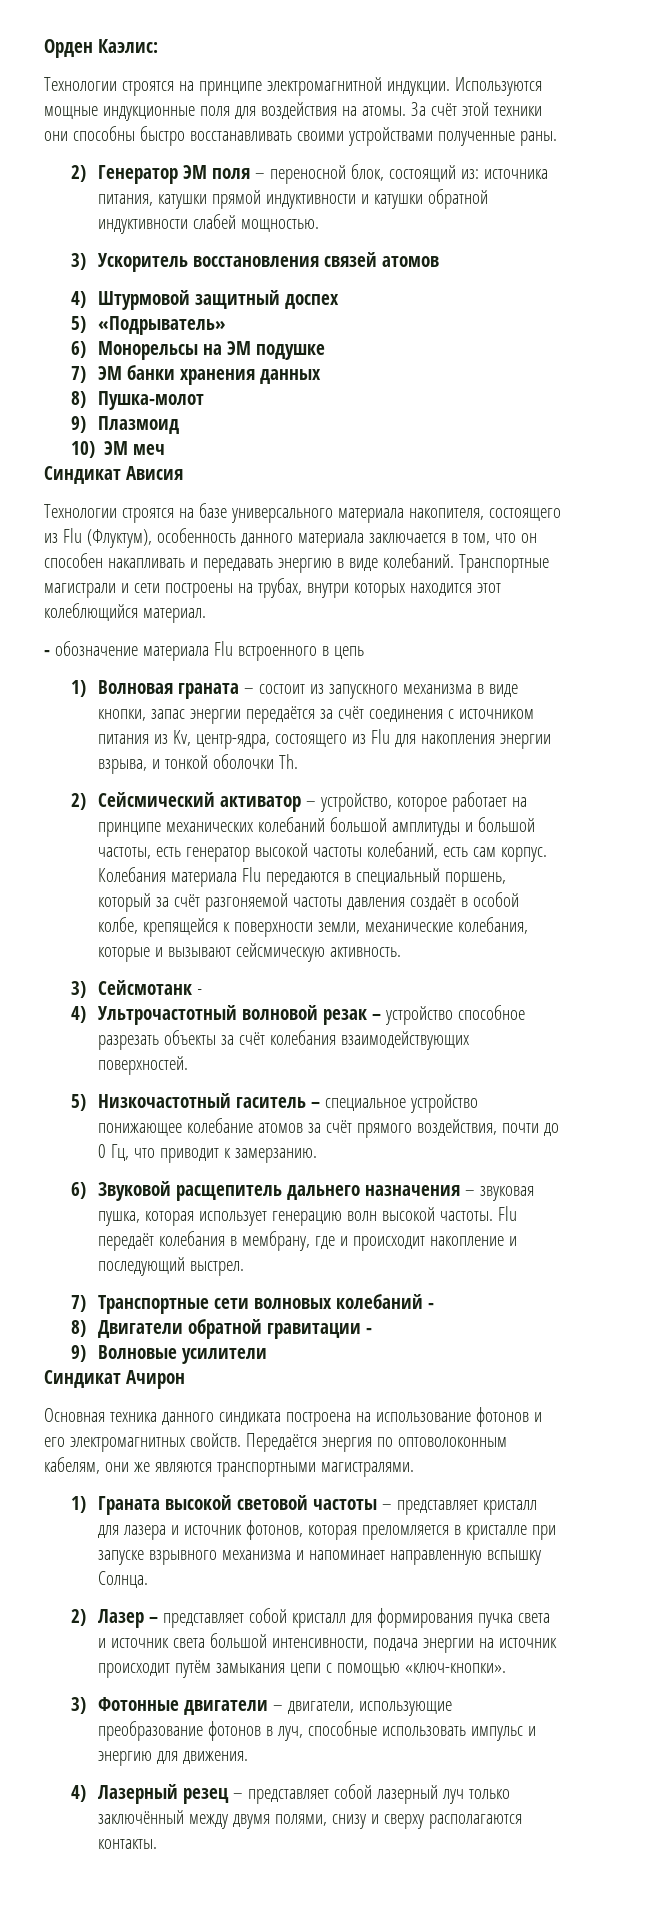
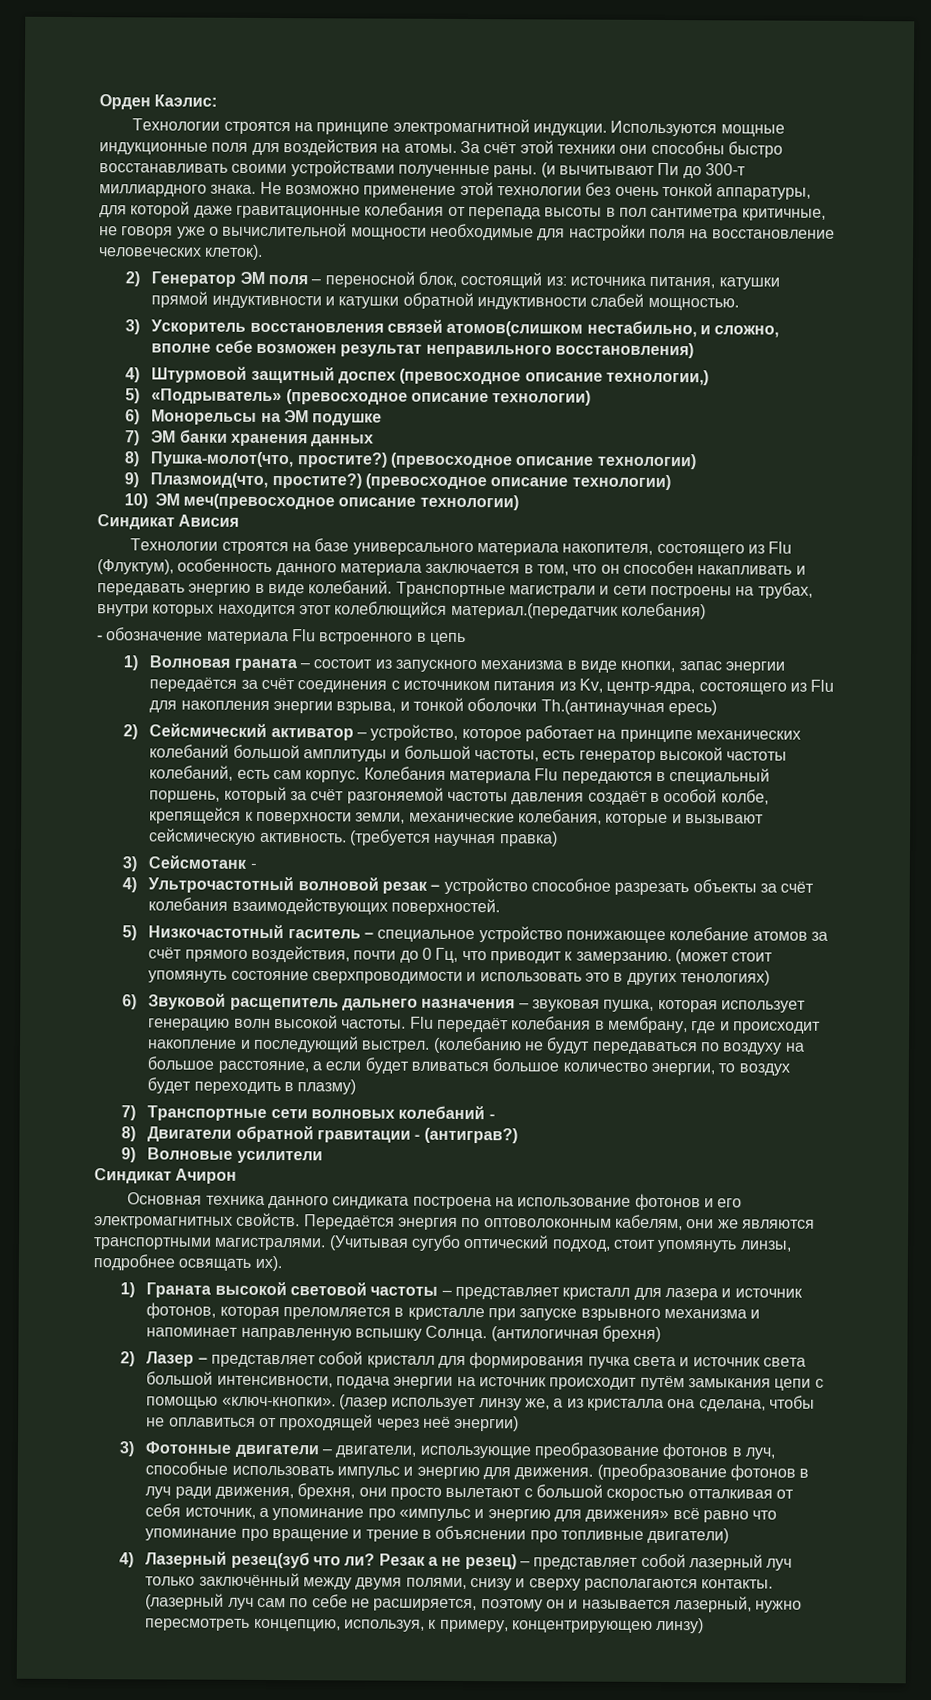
+ (и вычитывают Пи до 300-т миллиардного знака. Не возможно применение этой технологии без очень тонкой аппаратуры, для которой даже гравитационные колебания от перепада высоты в пол сантиметра критичные, не говоря уже о вычислительной мощности необходимые для настройки поля на восстановление человеческих клеток).
- 3) Ускоритель восстановления связей атомов
+ 3) Ускоритель восстановления связей атомов(слишком нестабильно, и сложно, вполне себе возможен результат неправильного восстановления)
- 4) Штурмовой защитный доспех
+ 4) Штурмовой защитный доспех (превосходное описание технологии,)
- 5) «Подрыватель»
+ 5) «Подрыватель» (превосходное описание технологии)
- 8) Пушка-молот
- 9) Плазмоид
+ 8) Пушка-молот(что, простите?) (превосходное описание технологии)
+ 9) Плазмоид(что, простите?) (превосходное описание технологии)
- 10) ЭМ меч
+ 10) ЭМ меч(превосходное описание технологии)
- Транспортные магистрали и сети построены на трубах, внутри которых находится этот колеблющийся материал.
+ Транспортные магистрали и сети построены на трубах, внутри которых находится этот колеблющийся материал.(передатчик колебания)
- 1) Волновая граната – состоит из запускного механизма в виде кнопки, запас энергии передаётся за счёт соединения с источником питания из Kv, центр-ядра, состоящего из Flu для накопления энергии взрыва, и тонкой оболочки Th.
+ 1) Волновая граната – состоит из запускного механизма в виде кнопки, запас энергии передаётся за счёт соединения с источником питания из Kv, центр-ядра, состоящего из Flu для накопления энергии взрыва, и тонкой оболочки Th.(антинаучная ересь)
+ (требуется научная правка)
+ (может стоит упомянуть состояние сверхпроводимости и использовать это в других тенологиях)
+ (колебанию не будут передаваться по воздуху на большое расстояние, а если будет вливаться большое количество энергии, то воздух будет переходить в плазму)
- 8) Двигатели обратной гравитации -
+ 8) Двигатели обратной гравитации - (антиграв?)
+ (Учитывая сугубо оптический подход, стоит упомянуть линзы, подробнее освящать их).
+ (антилогичная брехня)
+ (лазер использует линзу же, а из кристалла она сделана, чтобы не оплавиться от проходящей через неё энергии)
- 3) Фотонные двигатели – двигатели, использующие преобразование фотонов в луч, способные использовать импульс и энергию для движения.
- 4) Лазерный резец – представляет собой лазерный луч только заключённый между двумя полями, снизу и сверху располагаются контакты.
+ 3) Фотонные двигатели – двигатели, использующие преобразование фотонов в луч, способные использовать импульс и энергию для движения. (преобразование фотонов в луч ради движения, брехня, они просто вылетают с большой скоростью отталкивая от себя источник, а упоминание про «импульс и энергию для движения» всё равно что упоминание про вращение и трение в объяснении про топливные двигатели)
+ 4) Лазерный резец(зуб что ли? Резак а не резец) – представляет собой лазерный луч только заключённый между двумя полями, снизу и сверху располагаются контакты.
+ (лазерный луч сам по себе не расширяется, поэтому он и называется лазерный, нужно пересмотреть концепцию, используя, к примеру, концентрирующею линзу)

